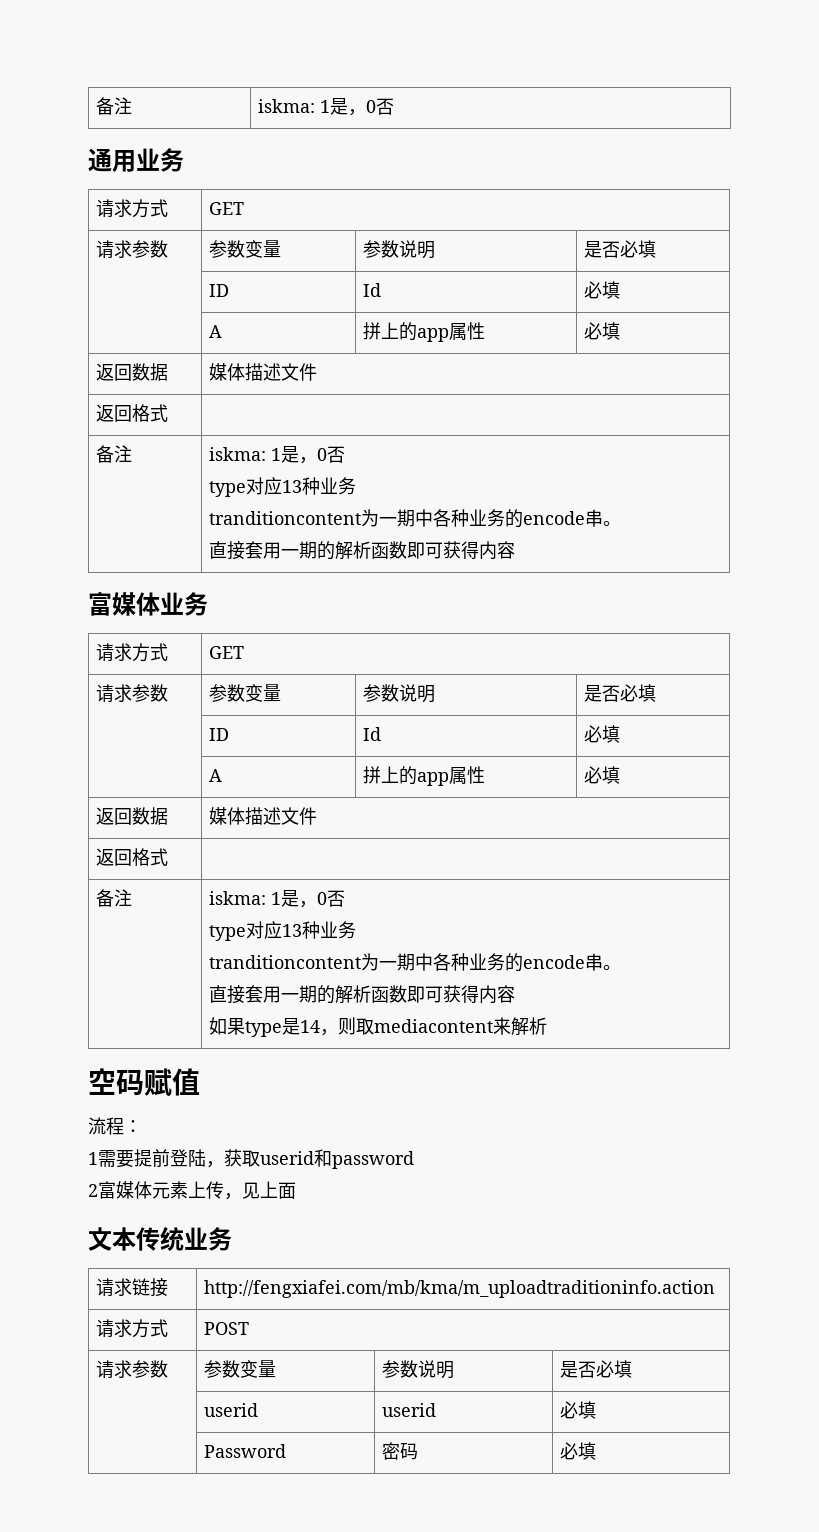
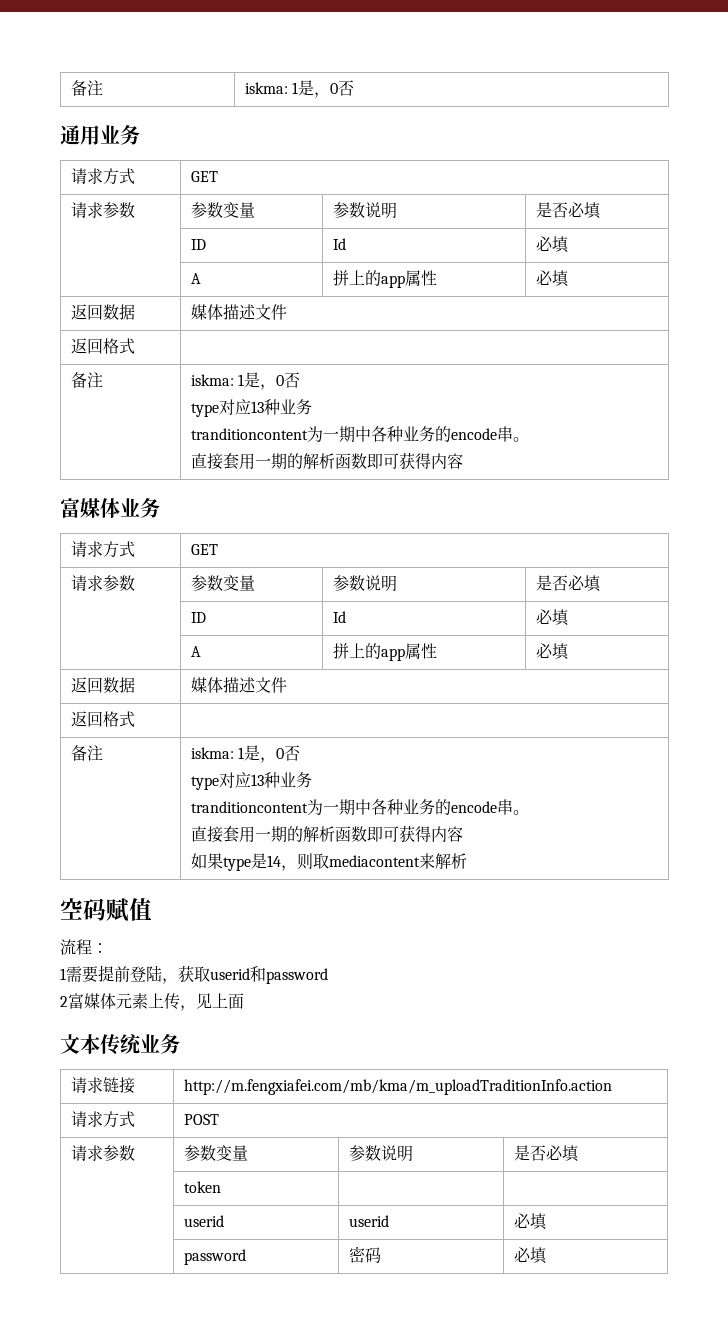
- 请求链接 | http://fengxiafei.com/mb/kma/m_uploadtraditioninfo.action
+ 请求链接 | http://m.fengxiafei.com/mb/kma/m_uploadTraditionInfo.action
+ | token | |
- | Password | 密码 | 必填
+ | password | 密码 | 必填

